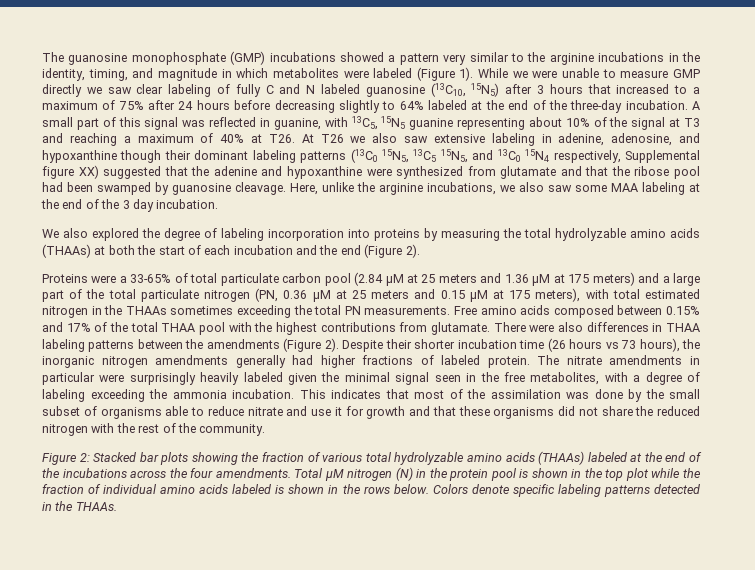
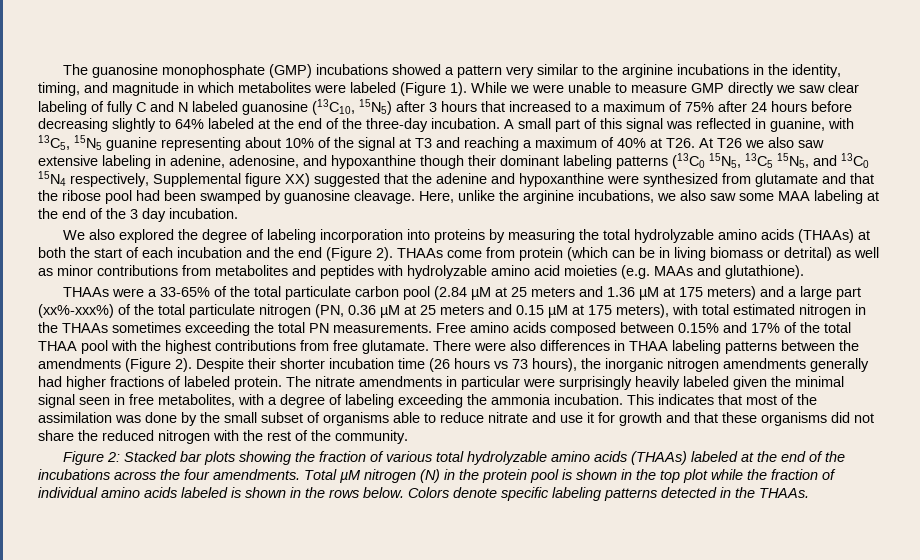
- We also explored the degree of labeling incorporation into proteins by measuring the total hydrolyzable amino acids (THAAs) at both the start of each incubation and the end (Figure 2).
- Proteins were a 33-65% of total particulate carbon pool (2.84 µM at 25 meters and 1.36 µM at 175 meters) and a large part of the total particulate nitrogen (PN, 0.36 µM at 25 meters and 0.15 µM at 175 meters), with total estimated nitrogen in the THAAs sometimes exceeding the total PN measurements.
+ We also explored the degree of labeling incorporation into proteins by measuring the total hydrolyzable amino acids (THAAs) at both the start of each incubation and the end (Figure 2). THAAs come from protein (which can be in living biomass or detrital) as well as minor contributions from metabolites and peptides with hydrolyzable amino acid moieties (e.g. MAAs and glutathione).
+ THAAs were a 33-65% of the total particulate carbon pool (2.84 µM at 25 meters and 1.36 µM at 175 meters) and a large part (xx%-xxx%) of the total particulate nitrogen (PN, 0.36 µM at 25 meters and 0.15 µM at 175 meters), with total estimated nitrogen in the THAAs sometimes exceeding the total PN measurements.
- Free amino acids composed between 0.15% and 17% of the total THAA pool with the highest contributions from glutamate.
+ Free amino acids composed between 0.15% and 17% of the total THAA pool with the highest contributions from free glutamate.
- The nitrate amendments in particular were surprisingly heavily labeled given the minimal signal seen in the free metabolites, with a degree of labeling exceeding the ammonia incubation.
+ The nitrate amendments in particular were surprisingly heavily labeled given the minimal signal seen in free metabolites, with a degree of labeling exceeding the ammonia incubation.

